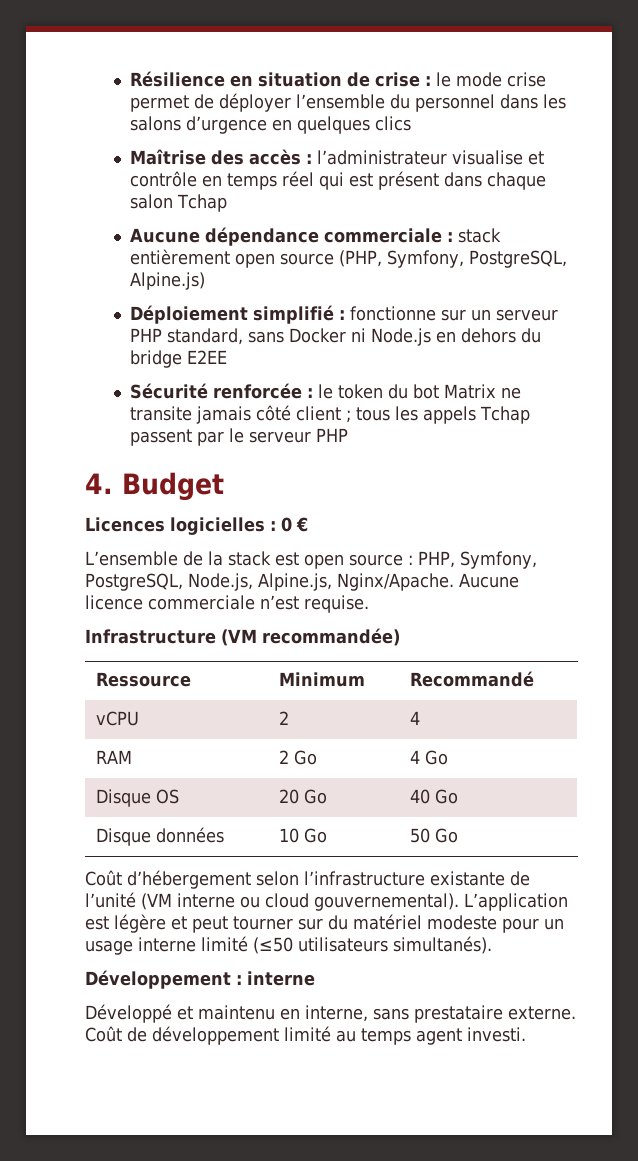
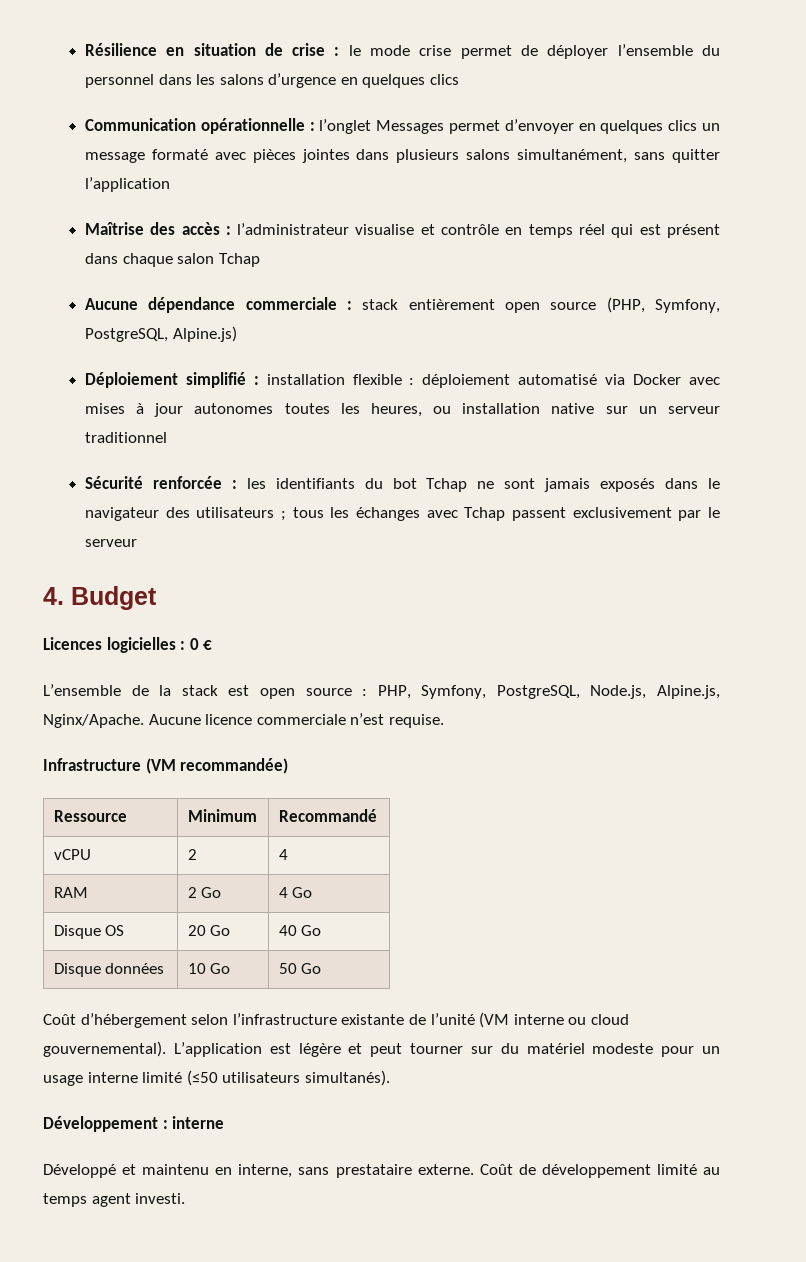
+ Communication opérationnelle : l’onglet Messages permet d’envoyer en quelques clics un message formaté avec pièces jointes dans plusieurs salons simultanément, sans quitter l’application
- Déploiement simplifié : fonctionne sur un serveur PHP standard, sans Docker ni Node.js en dehors du bridge E2EE
- Sécurité renforcée : le token du bot Matrix ne transite jamais côté client ; tous les appels Tchap passent par le serveur PHP
+ Déploiement simplifié : installation flexible : déploiement automatisé via Docker avec mises à jour autonomes toutes les heures, ou installation native sur un serveur traditionnel
+ Sécurité renforcée : les identifiants du bot Tchap ne sont jamais exposés dans le navigateur des utilisateurs ; tous les échanges avec Tchap passent exclusivement par le serveur

